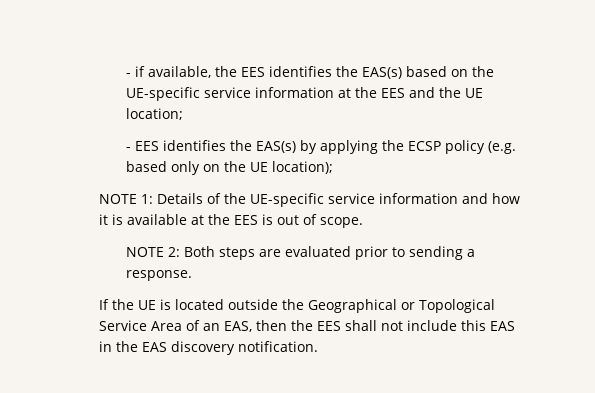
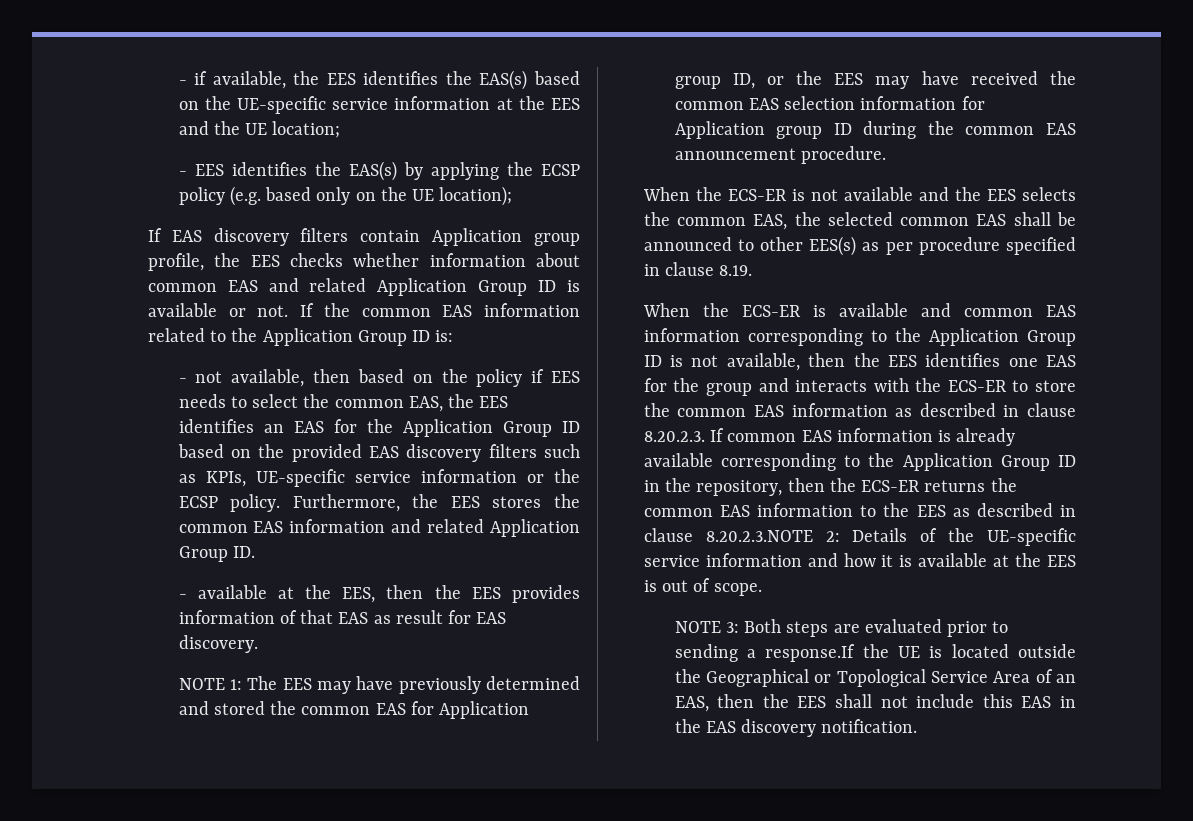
- NOTE 1: Details of the UE-specific service information and how it is available at the EES is out of scope.
+ If EAS discovery filters contain Application group profile, the EES checks whether information about common EAS and related Application Group ID is available or not. If the common EAS information related to the Application Group ID is:
+ - not available, then based on the policy if EES needs to select the common EAS, the EES identifies an EAS for the Application Group ID based on the provided EAS discovery filters such as KPIs, UE-specific service information or the ECSP policy. Furthermore, the EES stores the common EAS information and related Application Group ID.
+ - available at the EES, then the EES provides information of that EAS as result for EAS discovery.
+ NOTE 1: The EES may have previously determined and stored the common EAS for Application group ID, or the EES may have received the common EAS selection information for Application group ID during the common EAS announcement procedure.
+ When the ECS-ER is not available and the EES selects the common EAS, the selected common EAS shall be announced to other EES(s) as per procedure specified in clause 8.19.
+ When the ECS-ER is available and common EAS information corresponding to the Application Group ID is not available, then the EES identifies one EAS for the group and interacts with the ECS-ER to store the common EAS information as described in clause 8.20.2.3. If common EAS information is already available corresponding to the Application Group ID in the repository, then the ECS-ER returns the common EAS information to the EES as described in clause 8.20.2.3.NOTE 2: Details of the UE-specific service information and how it is available at the EES is out of scope.
- NOTE 2: Both steps are evaluated prior to sending a response.
- If the UE is located outside the Geographical or Topological Service Area of an EAS, then the EES shall not include this EAS in the EAS discovery notification.
+ NOTE 3: Both steps are evaluated prior to sending a response.If the UE is located outside the Geographical or Topological Service Area of an EAS, then the EES shall not include this EAS in the EAS discovery notification.

